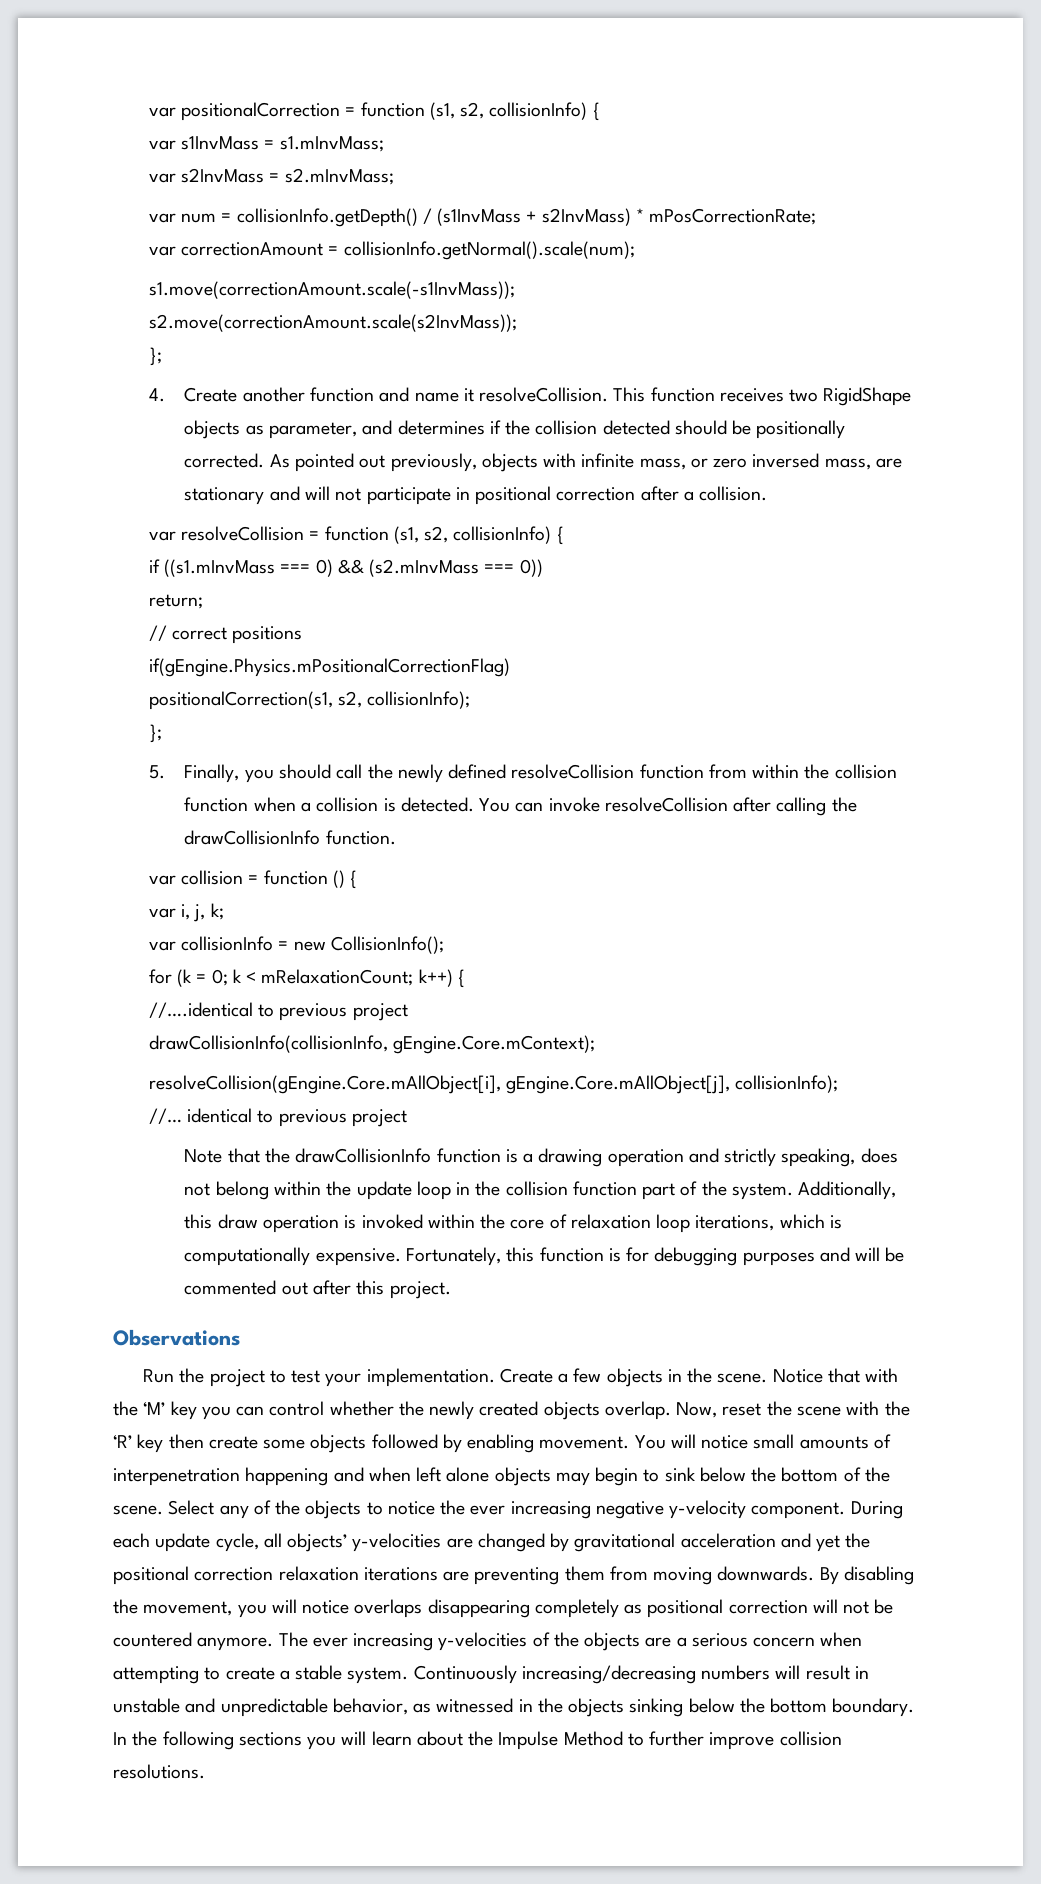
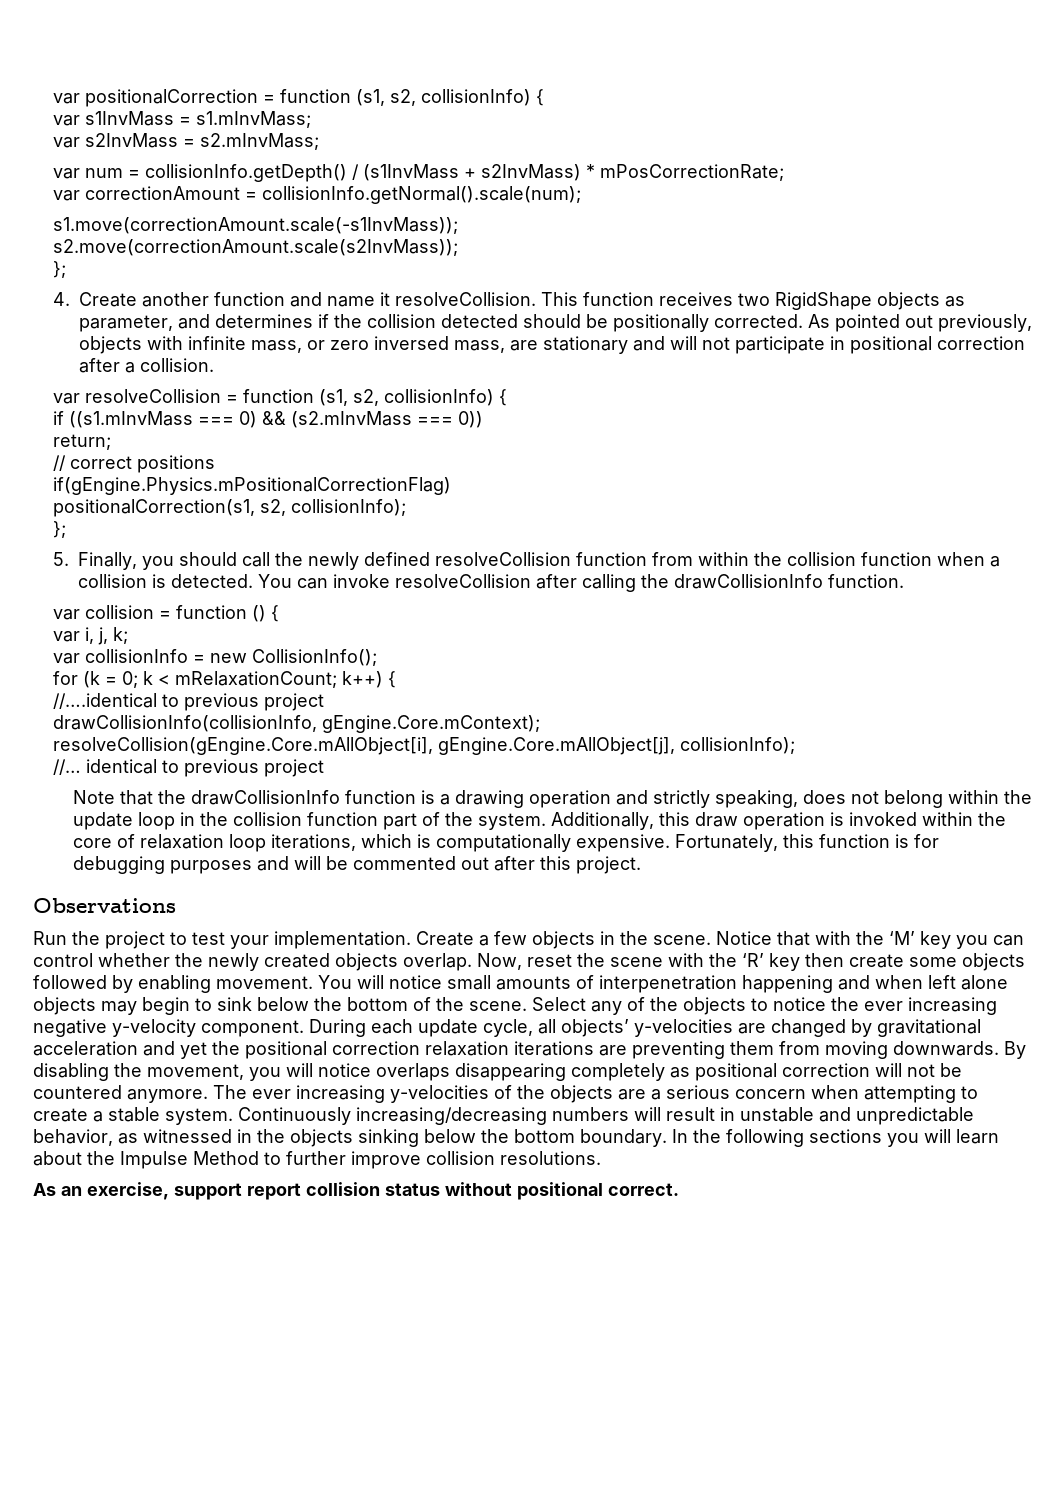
+ As an exercise, support report collision status without positional correct.

